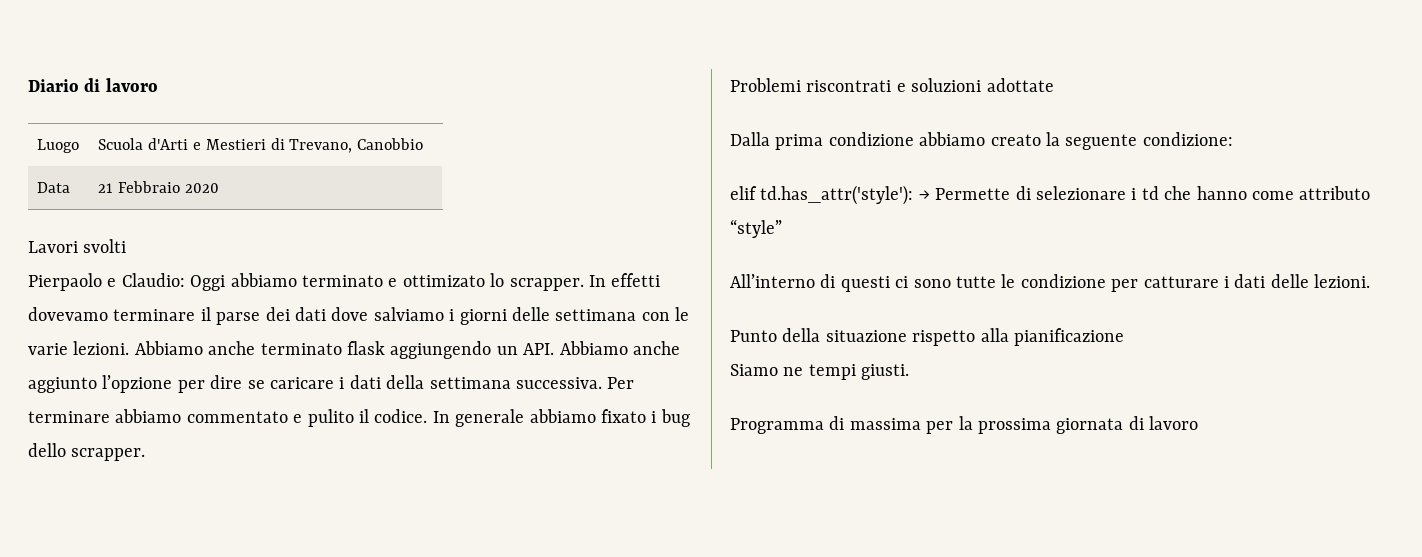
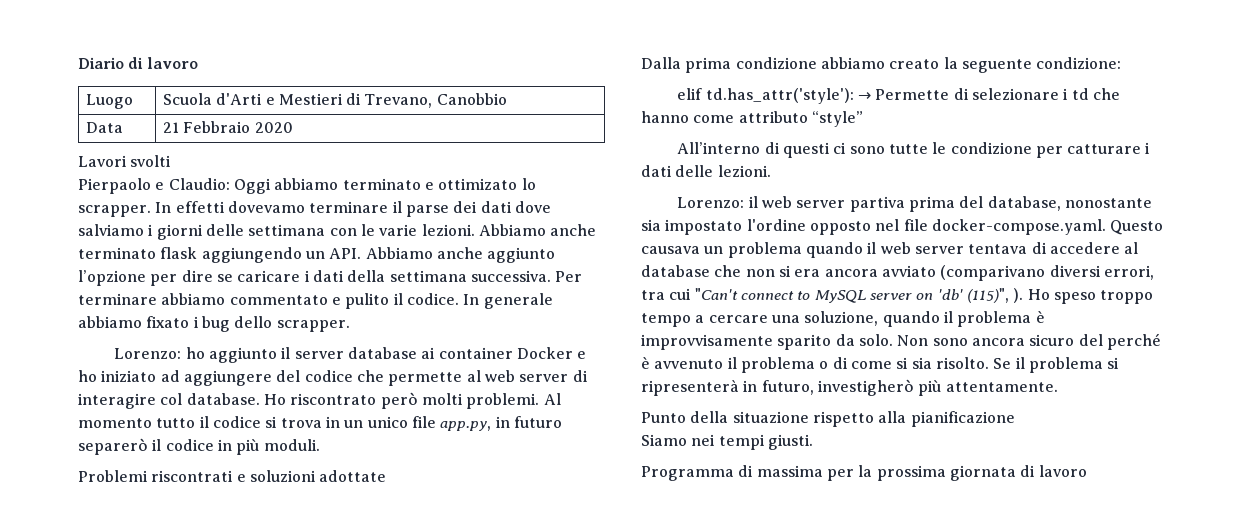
+ Lorenzo: ho aggiunto il server database ai container Docker e ho iniziato ad aggiungere del codice che permette al web server di interagire col database. Ho riscontrato però molti problemi. Al momento tutto il codice si trova in un unico file app.py, in futuro separerò il codice in più moduli.
+ Lorenzo: il web server partiva prima del database, nonostante sia impostato l'ordine opposto nel file docker-compose.yaml. Questo causava un problema quando il web server tentava di accedere al database che non si era ancora avviato (comparivano diversi errori, tra cui "Can't connect to MySQL server on 'db' (115)", ). Ho speso troppo tempo a cercare una soluzione, quando il problema è improvvisamente sparito da solo. Non sono ancora sicuro del perché è avvenuto il problema o di come si sia risolto. Se il problema si ripresenterà in futuro, investigherò più attentamente.
- Siamo ne tempi giusti.
+ Siamo nei tempi giusti.

